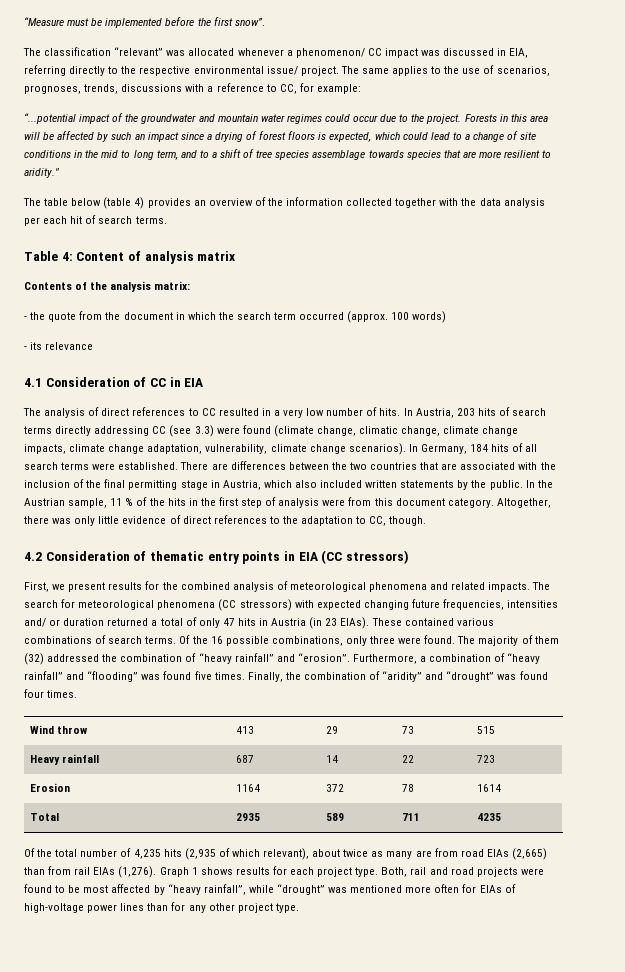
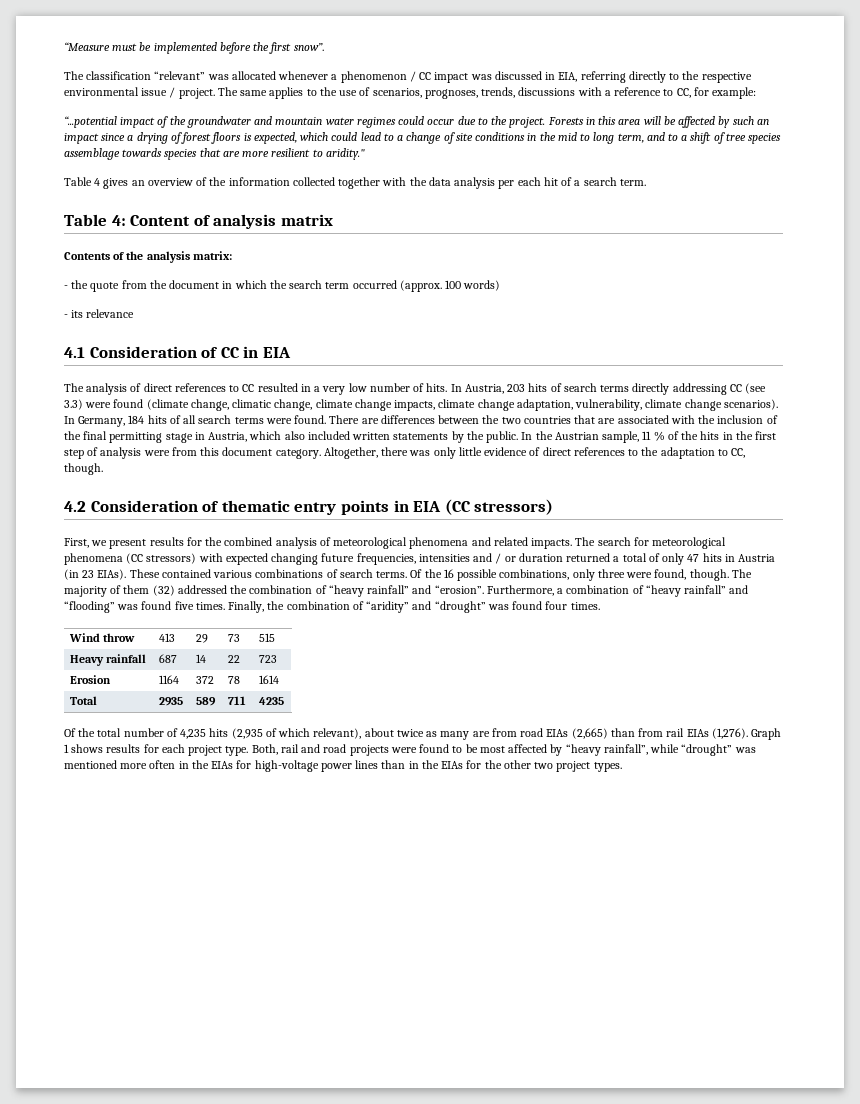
- The classification “relevant” was allocated whenever a phenomenon/ CC impact was discussed in EIA, referring directly to the respective environmental issue/ project.
+ The classification “relevant” was allocated whenever a phenomenon / CC impact was discussed in EIA, referring directly to the respective environmental issue / project.
- The table below (table 4) provides an overview of the information collected together with the data analysis per each hit of search terms.
+ Table 4 gives an overview of the information collected together with the data analysis per each hit of a search term.
- In Germany, 184 hits of all search terms were established.
+ In Germany, 184 hits of all search terms were found.
- The search for meteorological phenomena (CC stressors) with expected changing future frequencies, intensities and/ or duration returned a total of only 47 hits in Austria (in 23 EIAs).
+ The search for meteorological phenomena (CC stressors) with expected changing future frequencies, intensities and / or duration returned a total of only 47 hits in Austria (in 23 EIAs).
- Of the 16 possible combinations, only three were found.
+ Of the 16 possible combinations, only three were found, though.
- Both, rail and road projects were found to be most affected by “heavy rainfall”, while “drought” was mentioned more often for EIAs of high-voltage power lines than for any other project type.
+ Both, rail and road projects were found to be most affected by “heavy rainfall”, while “drought” was mentioned more often in the EIAs for high-voltage power lines than in the EIAs for the other two project types.

